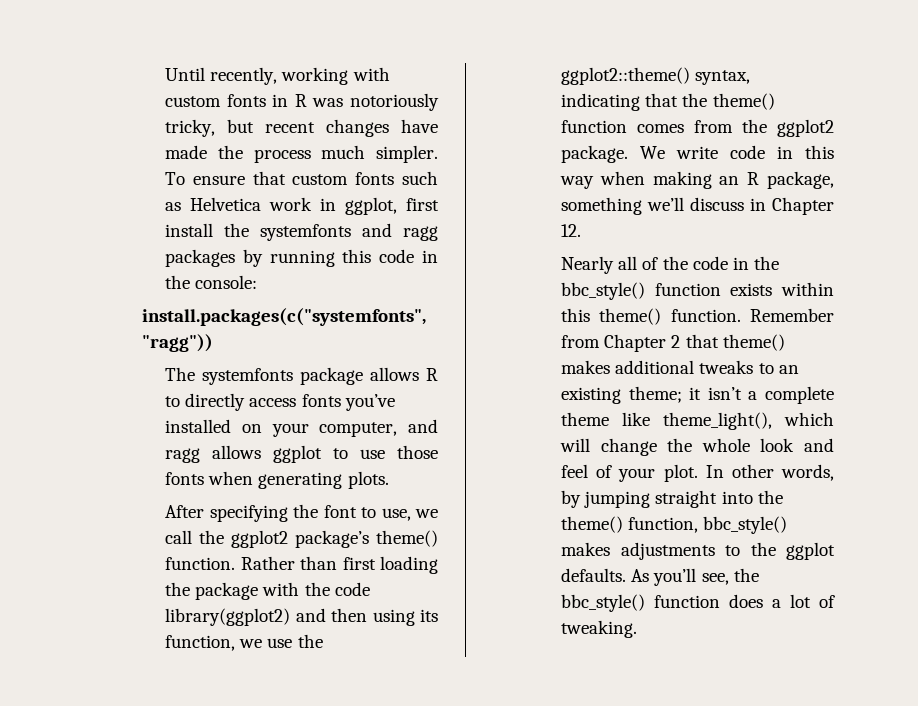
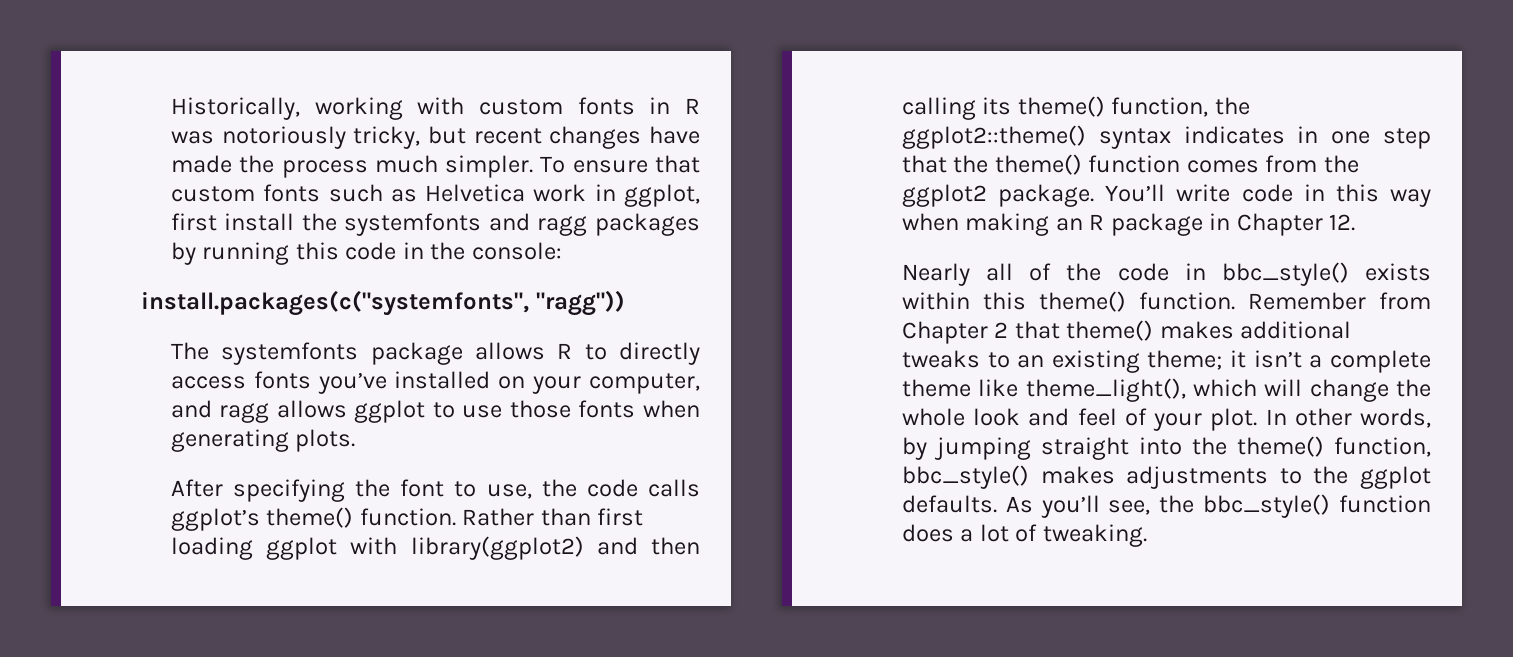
- Until recently, working with custom fonts in R was notoriously tricky, but recent changes have made the process much simpler.
+ Historically, working with custom fonts in R was notoriously tricky, but recent changes have made the process much simpler.
- After specifying the font to use, we call the ggplot2 package’s theme() function.
+ After specifying the font to use, the code calls ggplot’s theme() function.
- Rather than first loading the package with the code library(ggplot2) and then using its function, we use the ggplot2::theme() syntax, indicating that the theme() function comes from the ggplot2 package.
+ Rather than first loading ggplot with library(ggplot2) and then calling its theme() function, the ggplot2::theme() syntax indicates in one step that the theme() function comes from the ggplot2 package.
- We write code in this way when making an R package, something we’ll discuss in Chapter 12.
+ You’ll write code in this way when making an R package in Chapter 12.
- Nearly all of the code in the bbc_style() function exists within this theme() function.
+ Nearly all of the code in bbc_style() exists within this theme() function.

